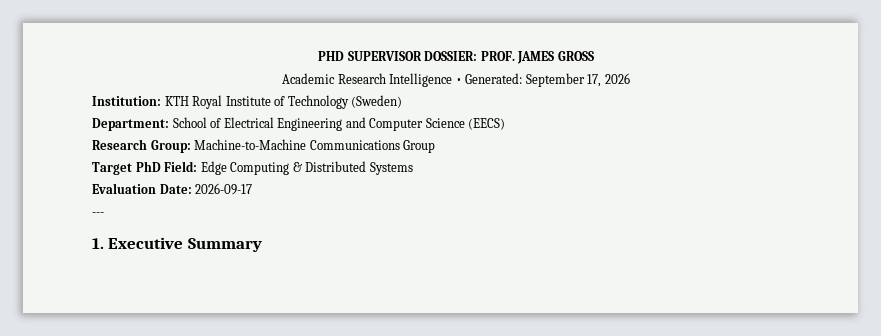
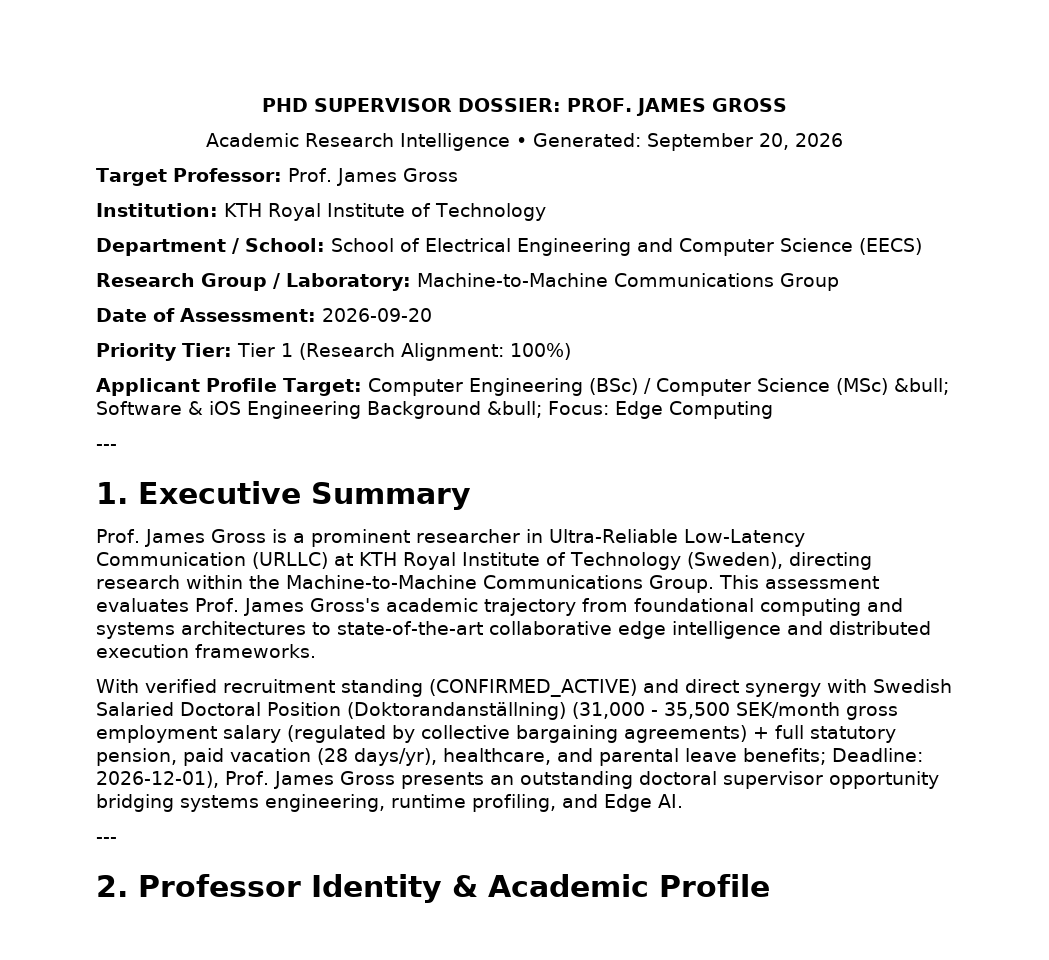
- Academic Research Intelligence • Generated: September 17, 2026
+ Academic Research Intelligence • Generated: September 20, 2026
+ Target Professor: Prof. James Gross
- Institution: KTH Royal Institute of Technology (Sweden)
- Department: School of Electrical Engineering and Computer Science (EECS)
+ Institution: KTH Royal Institute of Technology
+ Department / School: School of Electrical Engineering and Computer Science (EECS)
- Research Group: Machine-to-Machine Communications Group
+ Research Group / Laboratory: Machine-to-Machine Communications Group
- Target PhD Field: Edge Computing & Distributed Systems
- Evaluation Date: 2026-09-17
+ Date of Assessment: 2026-09-20
+ Priority Tier: Tier 1 (Research Alignment: 100%)
+ Applicant Profile Target: Computer Engineering (BSc) / Computer Science (MSc) &bull; Software & iOS Engineering Background &bull; Focus: Edge Computing
  ---
  1. Executive Summary
+ Prof. James Gross is a prominent researcher in Ultra-Reliable Low-Latency Communication (URLLC) at KTH Royal Institute of Technology (Sweden), directing research within the Machine-to-Machine Communications Group. This assessment evaluates Prof. James Gross's academic trajectory from foundational computing and systems architectures to state-of-the-art collaborative edge intelligence and distributed execution frameworks.
+ With verified recruitment standing (CONFIRMED_ACTIVE) and direct synergy with Swedish Salaried Doctoral Position (Doktorandanställning) (31,000 - 35,500 SEK/month gross employment salary (regulated by collective bargaining agreements) + full statutory pension, paid vacation (28 days/yr), healthcare, and parental leave benefits; Deadline: 2026-12-01), Prof. James Gross presents an outstanding doctoral supervisor opportunity bridging systems engineering, runtime profiling, and Edge AI.
+ ---
+ 2. Professor Identity & Academic Profile

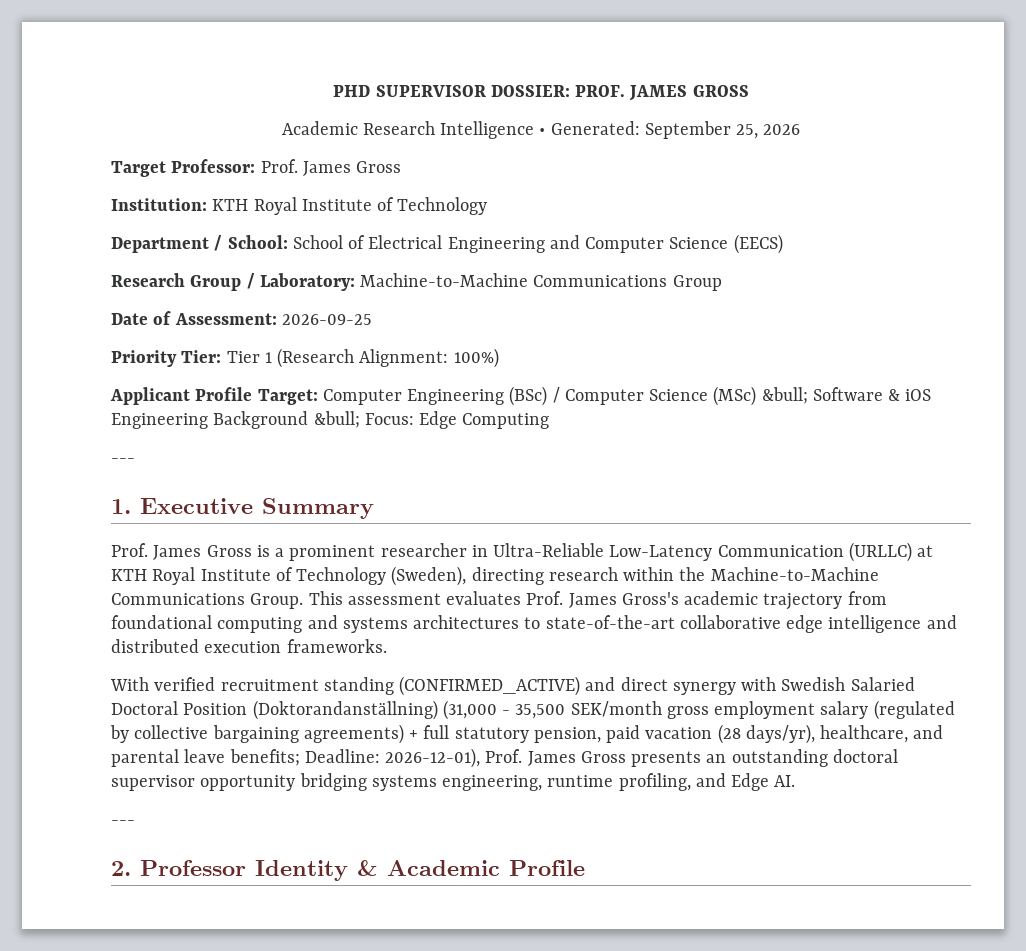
- Academic Research Intelligence • Generated: September 20, 2026
+ Academic Research Intelligence • Generated: September 25, 2026
- Date of Assessment: 2026-09-20
+ Date of Assessment: 2026-09-25

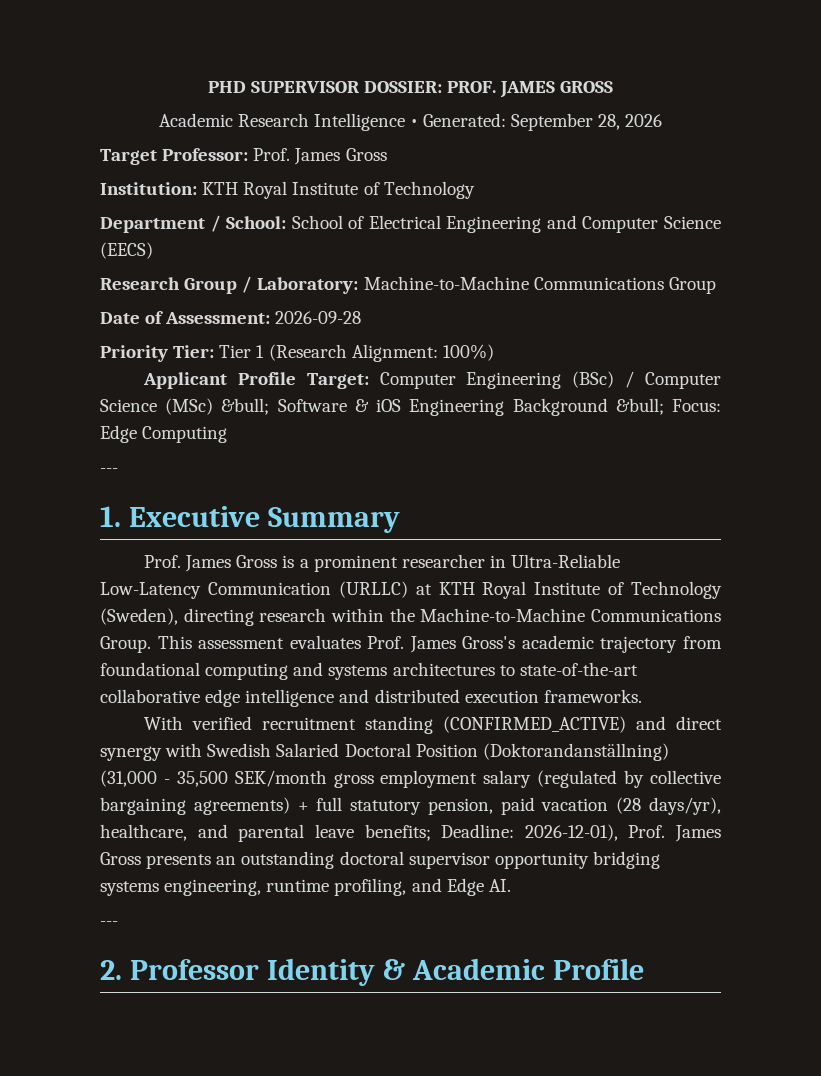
- Academic Research Intelligence • Generated: September 25, 2026
+ Academic Research Intelligence • Generated: September 28, 2026
- Date of Assessment: 2026-09-25
+ Date of Assessment: 2026-09-28

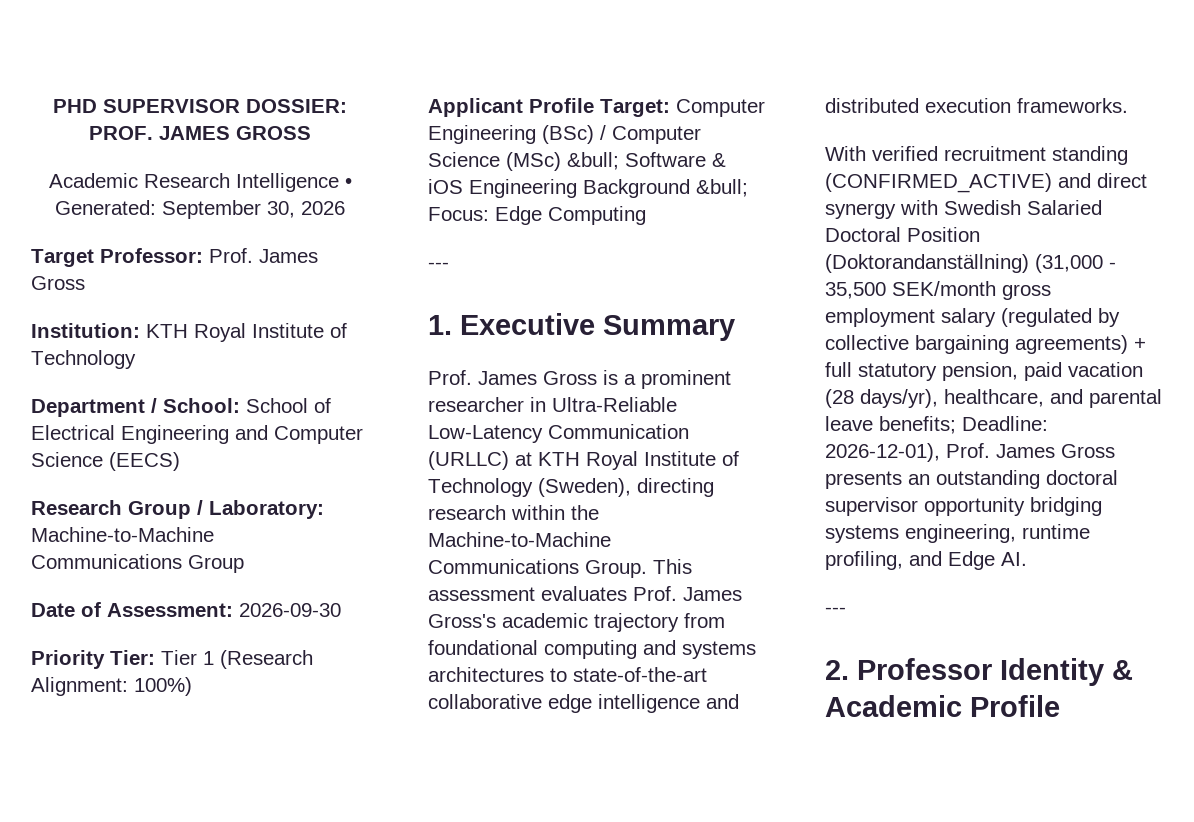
- Academic Research Intelligence • Generated: September 28, 2026
+ Academic Research Intelligence • Generated: September 30, 2026
- Date of Assessment: 2026-09-28
+ Date of Assessment: 2026-09-30

